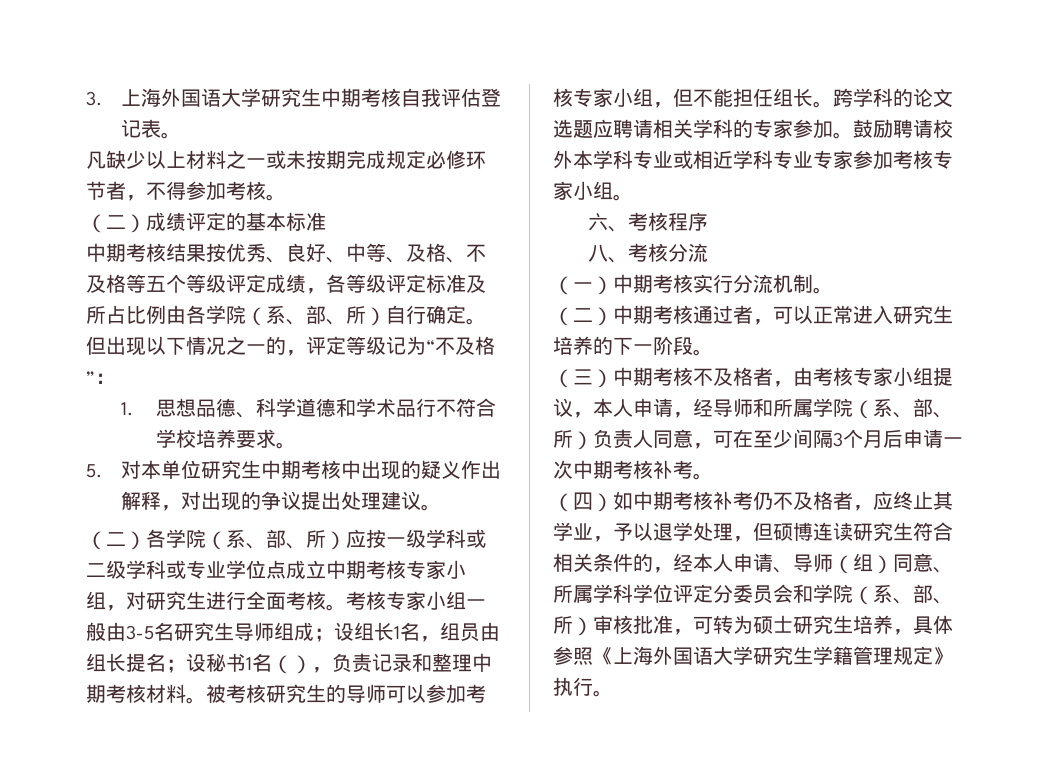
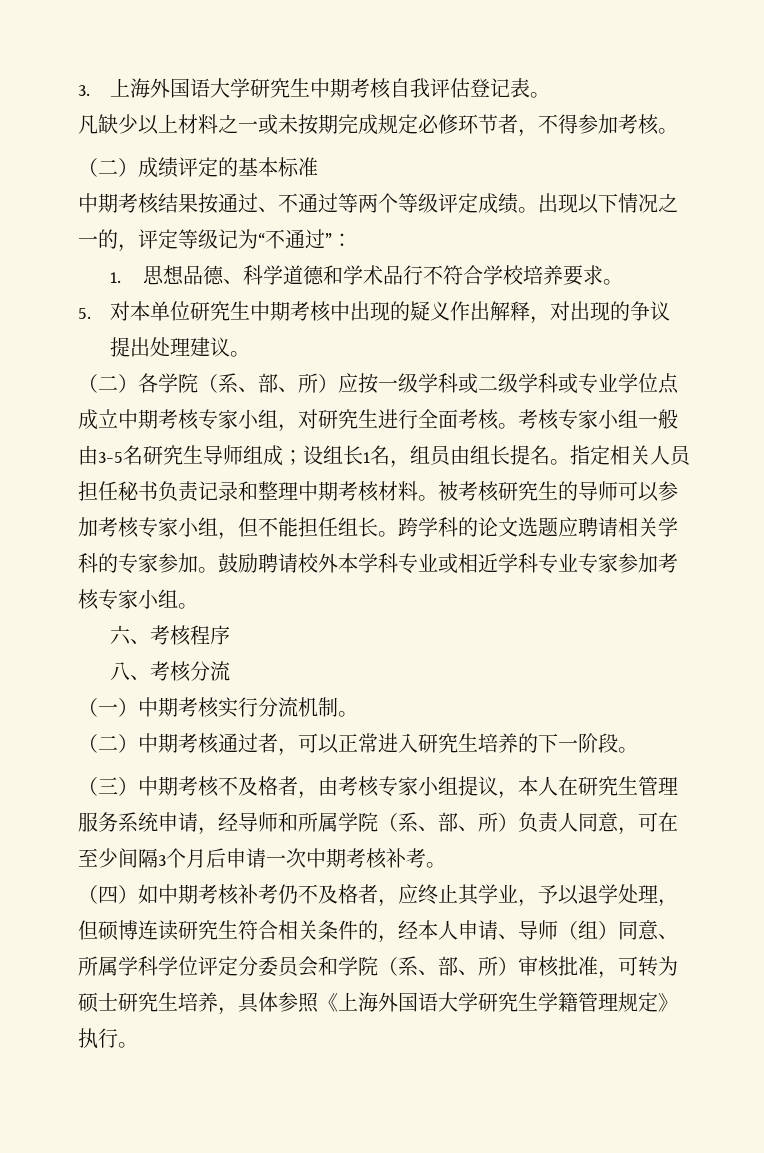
- 中期考核结果按优秀、良好、中等、及格、不及格等五个等级评定成绩，各等级评定标准及所占比例由各学院（系、部、所）自行确定。但出现以下情况之一的，评定等级记为“不及格”：
+ 中期考核结果按通过、不通过等两个等级评定成绩。出现以下情况之一的，评定等级记为“不通过”：
- 考核专家小组一般由3-5名研究生导师组成；设组长1名，组员由组长提名；设秘书1名（），负责记录和整理中期考核材料。
+ 考核专家小组一般由3-5名研究生导师组成；设组长1名，组员由组长提名。指定相关人员担任秘书负责记录和整理中期考核材料。
- （三）中期考核不及格者，由考核专家小组提议，本人申请，经导师和所属学院（系、部、所）负责人同意，可在至少间隔3个月后申请一次中期考核补考。
+ （三）中期考核不及格者，由考核专家小组提议，本人在研究生管理服务系统申请，经导师和所属学院（系、部、所）负责人同意，可在至少间隔3个月后申请一次中期考核补考。

